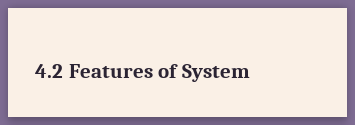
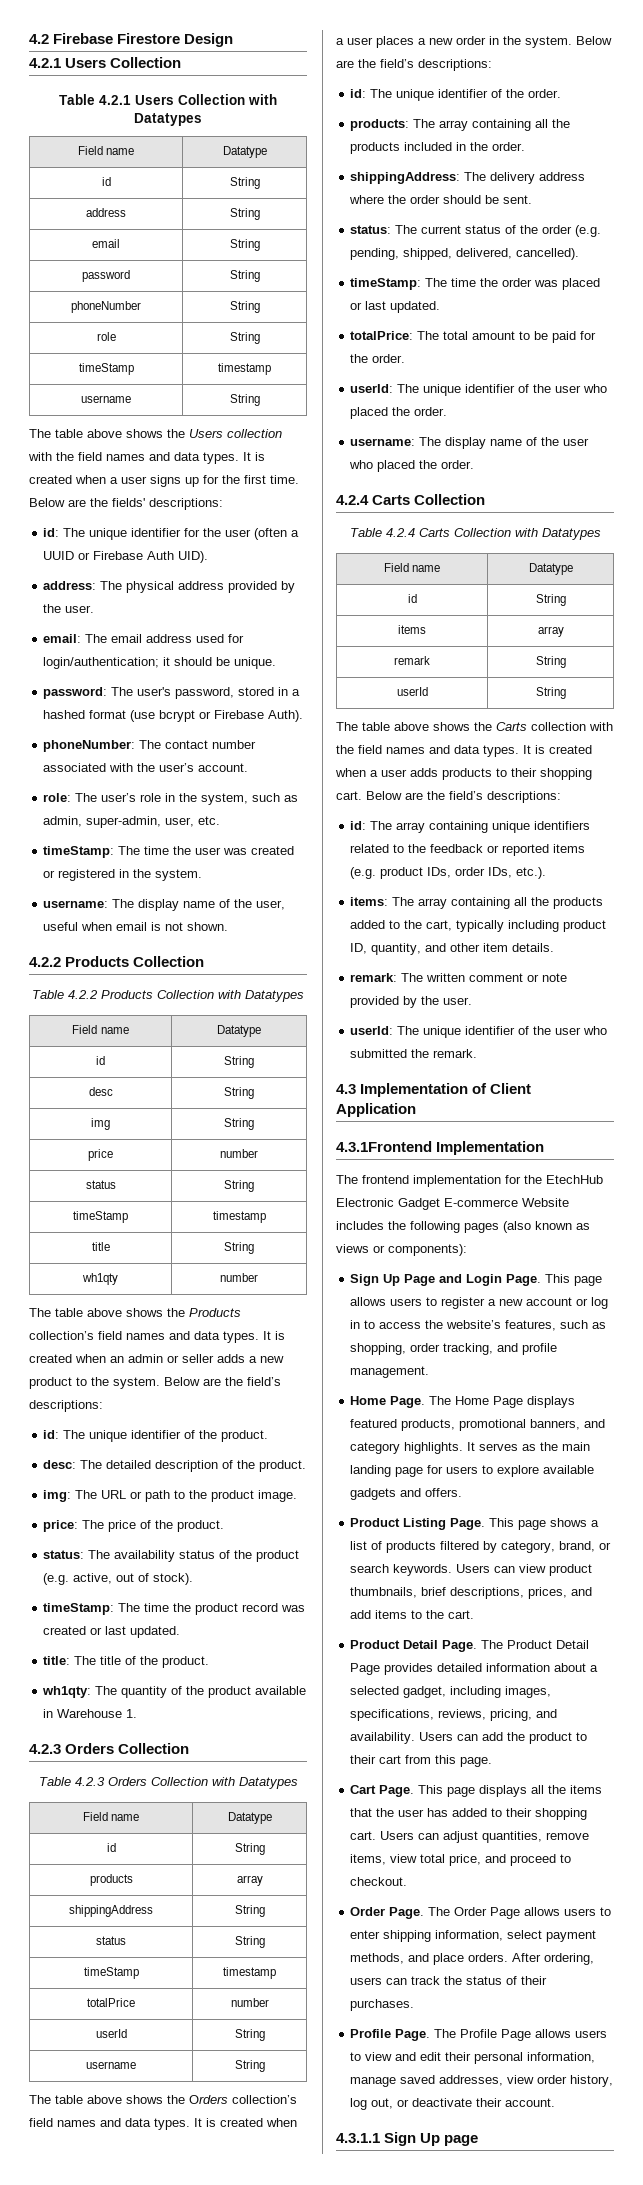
- 4.2 Features of System
+ 4.2 Firebase Firestore Design
+ 4.2.1 Users Collection
+ Table 4.2.1 Users Collection with Datatypes
+ Field name | Datatype
+ id | String
+ address | String
+ email | String
+ password | String
+ phoneNumber | String
+ role | String
+ timeStamp | timestamp
+ username | String
+ The table above shows the Users collection with the field names and data types. It is created when a user signs up for the first time. Below are the fields' descriptions:
+ id: The unique identifier for the user (often a UUID or Firebase Auth UID).
+ address: The physical address provided by the user.
+ email: The email address used for login/authentication; it should be unique.
+ password: The user's password, stored in a hashed format (use bcrypt or Firebase Auth).
+ phoneNumber: The contact number associated with the user’s account.
+ role: The user’s role in the system, such as admin, super-admin, user, etc.
+ timeStamp: The time the user was created or registered in the system.
+ username: The display name of the user, useful when email is not shown.
+ 4.2.2 Products Collection
+ Table 4.2.2 Products Collection with Datatypes
+ Field name | Datatype
+ id | String
+ desc | String
+ img | String
+ price | number
+ status | String
+ timeStamp | timestamp
+ title | String
+ wh1qty | number
+ The table above shows the Products collection’s field names and data types. It is created when an admin or seller adds a new product to the system. Below are the field’s descriptions:
+ id: The unique identifier of the product.
+ desc: The detailed description of the product.
+ img: The URL or path to the product image.
+ price: The price of the product.
+ status: The availability status of the product (e.g. active, out of stock).
+ timeStamp: The time the product record was created or last updated.
+ title: The title of the product.
+ wh1qty: The quantity of the product available in Warehouse 1.
+ 4.2.3 Orders Collection
+ Table 4.2.3 Orders Collection with Datatypes
+ Field name | Datatype
+ id | String
+ products | array
+ shippingAddress | String
+ status | String
+ timeStamp | timestamp
+ totalPrice | number
+ userId | String
+ username | String
+ The table above shows the Orders collection’s field names and data types. It is created when a user places a new order in the system. Below are the field’s descriptions:
+ id: The unique identifier of the order.
+ products: The array containing all the products included in the order.
+ shippingAddress: The delivery address where the order should be sent.
+ status: The current status of the order (e.g. pending, shipped, delivered, cancelled).
+ timeStamp: The time the order was placed or last updated.
+ totalPrice: The total amount to be paid for the order.
+ userId: The unique identifier of the user who placed the order.
+ username: The display name of the user who placed the order.
+ 4.2.4 Carts Collection
+ Table 4.2.4 Carts Collection with Datatypes
+ Field name | Datatype
+ id | String
+ items | array
+ remark | String
+ userId | String
+ The table above shows the Carts collection with the field names and data types. It is created when a user adds products to their shopping cart. Below are the field’s descriptions:
+ id: The array containing unique identifiers related to the feedback or reported items (e.g. product IDs, order IDs, etc.).
+ items: The array containing all the products added to the cart, typically including product ID, quantity, and other item details.
+ remark: The written comment or note provided by the user.
+ userId: The unique identifier of the user who submitted the remark.
+ 4.3 Implementation of Client Application
+ 4.3.1Frontend Implementation
+ The frontend implementation for the EtechHub Electronic Gadget E-commerce Website includes the following pages (also known as views or components):
+ Sign Up Page and Login Page. This page allows users to register a new account or log in to access the website’s features, such as shopping, order tracking, and profile management.
+ Home Page. The Home Page displays featured products, promotional banners, and category highlights. It serves as the main landing page for users to explore available gadgets and offers.
+ Product Listing Page. This page shows a list of products filtered by category, brand, or search keywords. Users can view product thumbnails, brief descriptions, prices, and add items to the cart.
+ Product Detail Page. The Product Detail Page provides detailed information about a selected gadget, including images, specifications, reviews, pricing, and availability. Users can add the product to their cart from this page.
+ Cart Page. This page displays all the items that the user has added to their shopping cart. Users can adjust quantities, remove items, view total price, and proceed to checkout.
+ Order Page. The Order Page allows users to enter shipping information, select payment methods, and place orders. After ordering, users can track the status of their purchases.
+ Profile Page. The Profile Page allows users to view and edit their personal information, manage saved addresses, view order history, log out, or deactivate their account.
+ 4.3.1.1 Sign Up page

